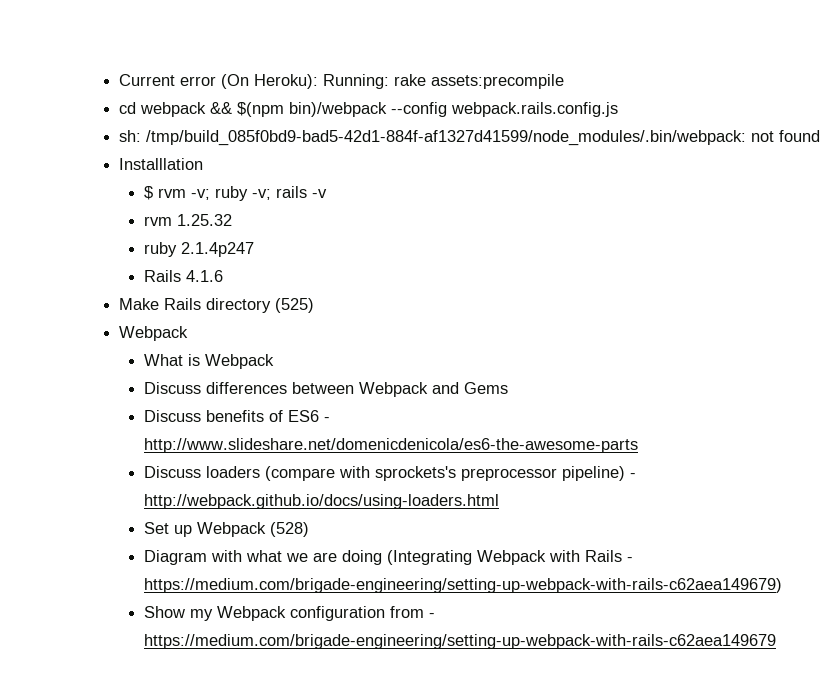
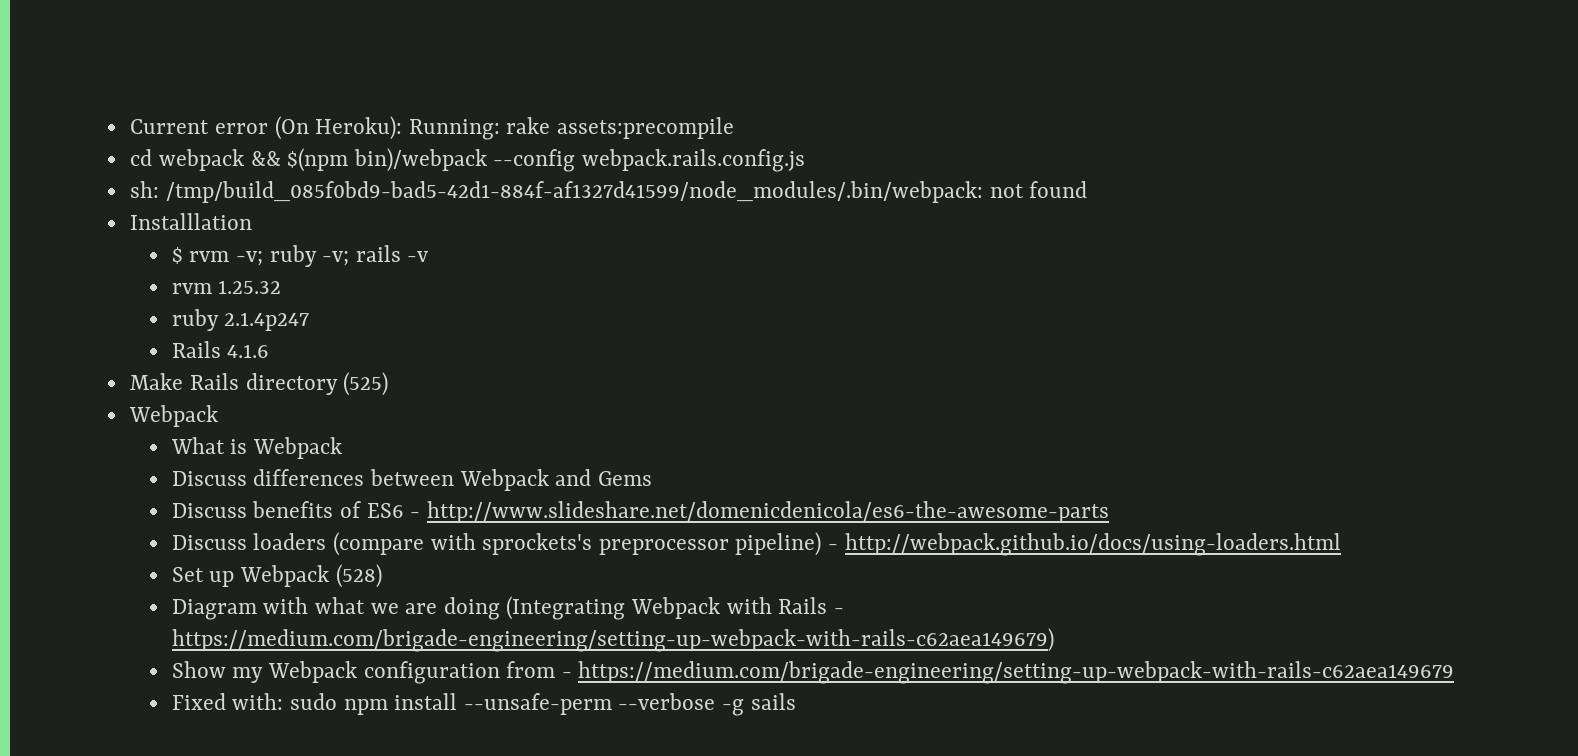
+ Fixed with: sudo npm install --unsafe-perm --verbose -g sails

